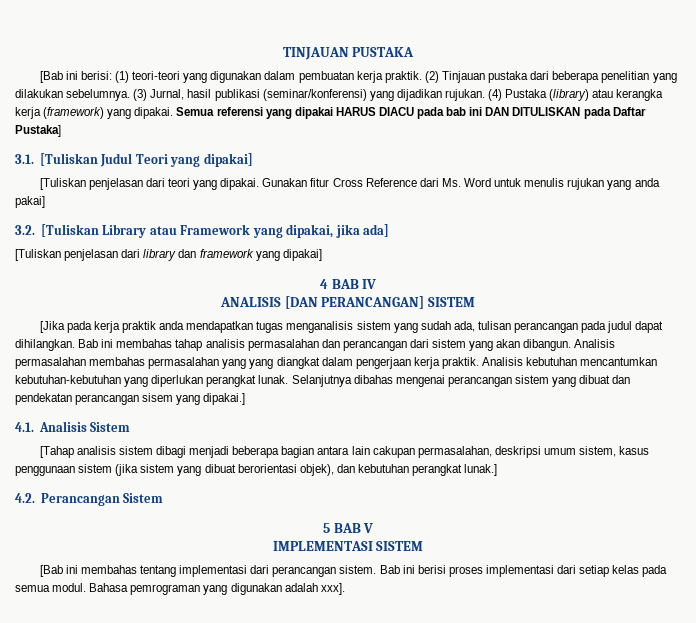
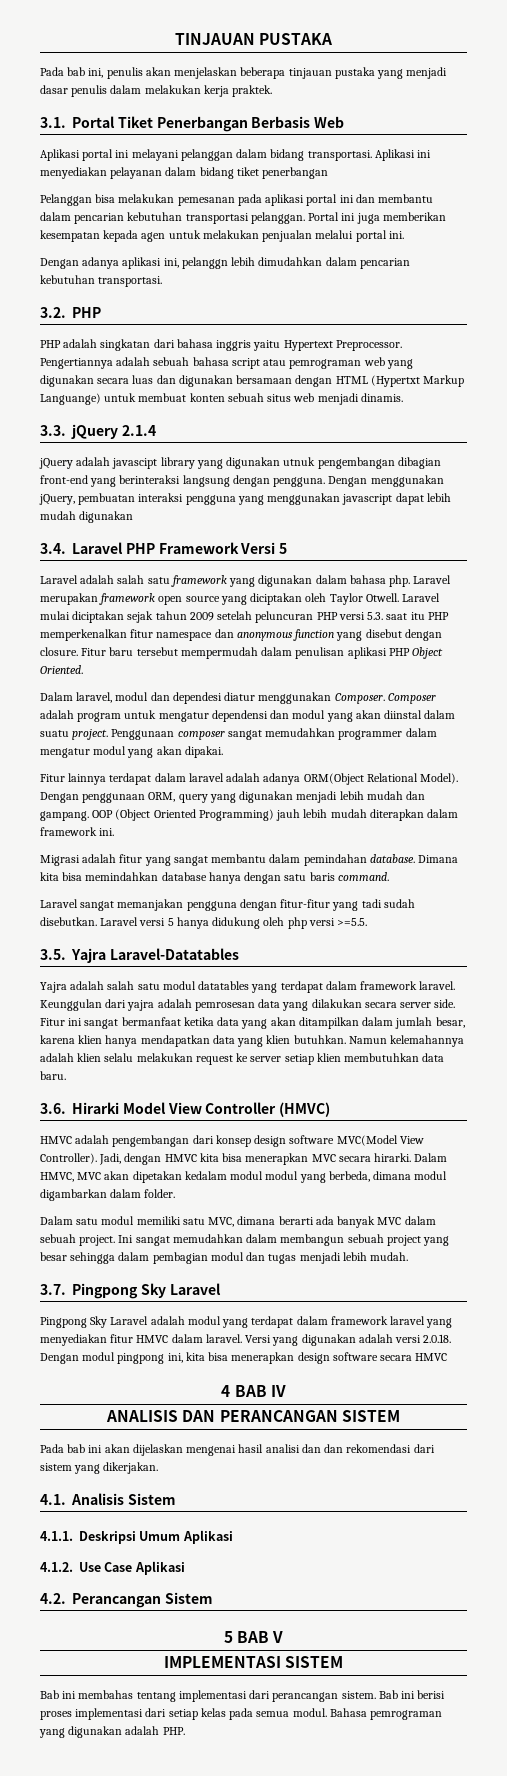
- [Bab ini berisi: (1) teori-teori yang digunakan dalam pembuatan kerja praktik. (2) Tinjauan pustaka dari beberapa penelitian yang dilakukan sebelumnya. (3) Jurnal, hasil publikasi (seminar/konferensi) yang dijadikan rujukan. (4) Pustaka (library) atau kerangka kerja (framework) yang dipakai. Semua referensi yang dipakai HARUS DIACU pada bab ini DAN DITULISKAN pada Daftar Pustaka]
- 3.1. [Tuliskan Judul Teori yang dipakai]
- [Tuliskan penjelasan dari teori yang dipakai. Gunakan fitur Cross Reference dari Ms. Word untuk menulis rujukan yang anda pakai]
- 3.2. [Tuliskan Library atau Framework yang dipakai, jika ada]
- [Tuliskan penjelasan dari library dan framework yang dipakai]
+ Pada bab ini, penulis akan menjelaskan beberapa tinjauan pustaka yang menjadi dasar penulis dalam melakukan kerja praktek.
+ 3.1. Portal Tiket Penerbangan Berbasis Web
+ Aplikasi portal ini melayani pelanggan dalam bidang transportasi. Aplikasi ini menyediakan pelayanan dalam bidang tiket penerbangan
+ Pelanggan bisa melakukan pemesanan pada aplikasi portal ini dan membantu dalam pencarian kebutuhan transportasi pelanggan. Portal ini juga memberikan kesempatan kepada agen untuk melakukan penjualan melalui portal ini.
+ Dengan adanya aplikasi ini, pelanggn lebih dimudahkan dalam pencarian kebutuhan transportasi.
+ 3.2. PHP
+ PHP adalah singkatan dari bahasa inggris yaitu Hypertext Preprocessor. Pengertiannya adalah sebuah bahasa script atau pemrograman web yang digunakan secara luas dan digunakan bersamaan dengan HTML (Hypertxt Markup Languange) untuk membuat konten sebuah situs web menjadi dinamis.
+ 3.3. jQuery 2.1.4
+ jQuery adalah javascipt library yang digunakan utnuk pengembangan dibagian front-end yang berinteraksi langsung dengan pengguna. Dengan menggunakan jQuery, pembuatan interaksi pengguna yang menggunakan javascript dapat lebih mudah digunakan
+ 3.4. Laravel PHP Framework Versi 5
+ Laravel adalah salah satu framework yang digunakan dalam bahasa php. Laravel merupakan framework open source yang diciptakan oleh Taylor Otwell. Laravel mulai diciptakan sejak tahun 2009 setelah peluncuran PHP versi 5.3. saat itu PHP memperkenalkan fitur namespace dan anonymous function yang disebut dengan closure. Fitur baru tersebut mempermudah dalam penulisan aplikasi PHP Object Oriented.
+ Dalam laravel, modul dan dependesi diatur menggunakan Composer. Composer adalah program untuk mengatur dependensi dan modul yang akan diinstal dalam suatu project. Penggunaan composer sangat memudahkan programmer dalam mengatur modul yang akan dipakai.
+ Fitur lainnya terdapat dalam laravel adalah adanya ORM(Object Relational Model). Dengan penggunaan ORM, query yang digunakan menjadi lebih mudah dan gampang. OOP (Object Oriented Programming) jauh lebih mudah diterapkan dalam framework ini.
+ Migrasi adalah fitur yang sangat membantu dalam pemindahan database. Dimana kita bisa memindahkan database hanya dengan satu baris command.
+ Laravel sangat memanjakan pengguna dengan fitur-fitur yang tadi sudah disebutkan. Laravel versi 5 hanya didukung oleh php versi >=5.5.
+ 3.5. Yajra Laravel-Datatables
+ Yajra adalah salah satu modul datatables yang terdapat dalam framework laravel. Keunggulan dari yajra adalah pemrosesan data yang dilakukan secara server side. Fitur ini sangat bermanfaat ketika data yang akan ditampilkan dalam jumlah besar, karena klien hanya mendapatkan data yang klien butuhkan. Namun kelemahannya adalah klien selalu melakukan request ke server setiap klien membutuhkan data baru.
+ 3.6. Hirarki Model View Controller (HMVC)
+ HMVC adalah pengembangan dari konsep design software MVC(Model View Controller). Jadi, dengan HMVC kita bisa menerapkan MVC secara hirarki. Dalam HMVC, MVC akan dipetakan kedalam modul modul yang berbeda, dimana modul digambarkan dalam folder.
+ Dalam satu modul memiliki satu MVC, dimana berarti ada banyak MVC dalam sebuah project. Ini sangat memudahkan dalam membangun sebuah project yang besar sehingga dalam pembagian modul dan tugas menjadi lebih mudah.
+ 3.7. Pingpong Sky Laravel
+ Pingpong Sky Laravel adalah modul yang terdapat dalam framework laravel yang menyediakan fitur HMVC dalam laravel. Versi yang digunakan adalah versi 2.0.18. Dengan modul pingpong ini, kita bisa menerapkan design software secara HMVC
- ANALISIS [DAN PERANCANGAN] SISTEM
- [Jika pada kerja praktik anda mendapatkan tugas menganalisis sistem yang sudah ada, tulisan perancangan pada judul dapat dihilangkan. Bab ini membahas tahap analisis permasalahan dan perancangan dari sistem yang akan dibangun. Analisis permasalahan membahas permasalahan yang yang diangkat dalam pengerjaan kerja praktik. Analisis kebutuhan mencantumkan kebutuhan-kebutuhan yang diperlukan perangkat lunak. Selanjutnya dibahas mengenai perancangan sistem yang dibuat dan pendekatan perancangan sisem yang dipakai.]
+ ANALISIS DAN PERANCANGAN SISTEM
+ Pada bab ini akan dijelaskan mengenai hasil analisi dan dan rekomendasi dari sistem yang dikerjakan.
  4.1. Analisis Sistem
- [Tahap analisis sistem dibagi menjadi beberapa bagian antara lain cakupan permasalahan, deskripsi umum sistem, kasus penggunaan sistem (jika sistem yang dibuat berorientasi objek), dan kebutuhan perangkat lunak.]
+ 4.1.1. Deskripsi Umum Aplikasi
+ 4.1.2. Use Case Aplikasi
- [Bab ini membahas tentang implementasi dari perancangan sistem.
+ Bab ini membahas tentang implementasi dari perancangan sistem.
- Bahasa pemrograman yang digunakan adalah xxx].
+ Bahasa pemrograman yang digunakan adalah PHP.

